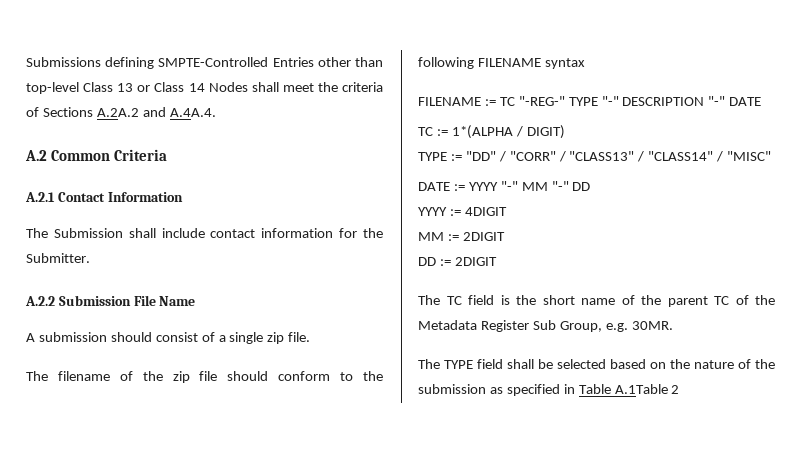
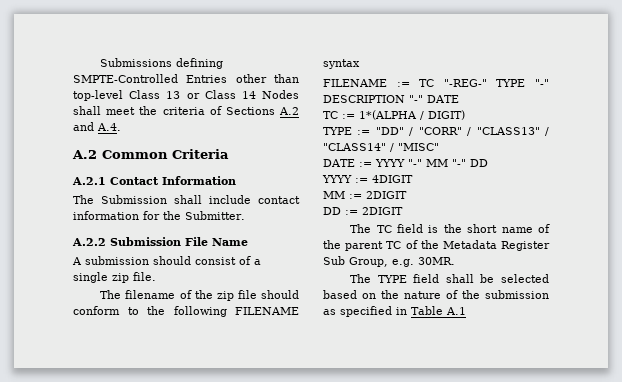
- Submissions defining SMPTE-Controlled Entries other than top-level Class 13 or Class 14 Nodes shall meet the criteria of Sections A.2A.2 and A.4A.4.
+ Submissions defining SMPTE-Controlled Entries other than top-level Class 13 or Class 14 Nodes shall meet the criteria of Sections A.2 and A.4.
- The TYPE field shall be selected based on the nature of the submission as specified in Table A.1Table 2
+ The TYPE field shall be selected based on the nature of the submission as specified in Table A.1

